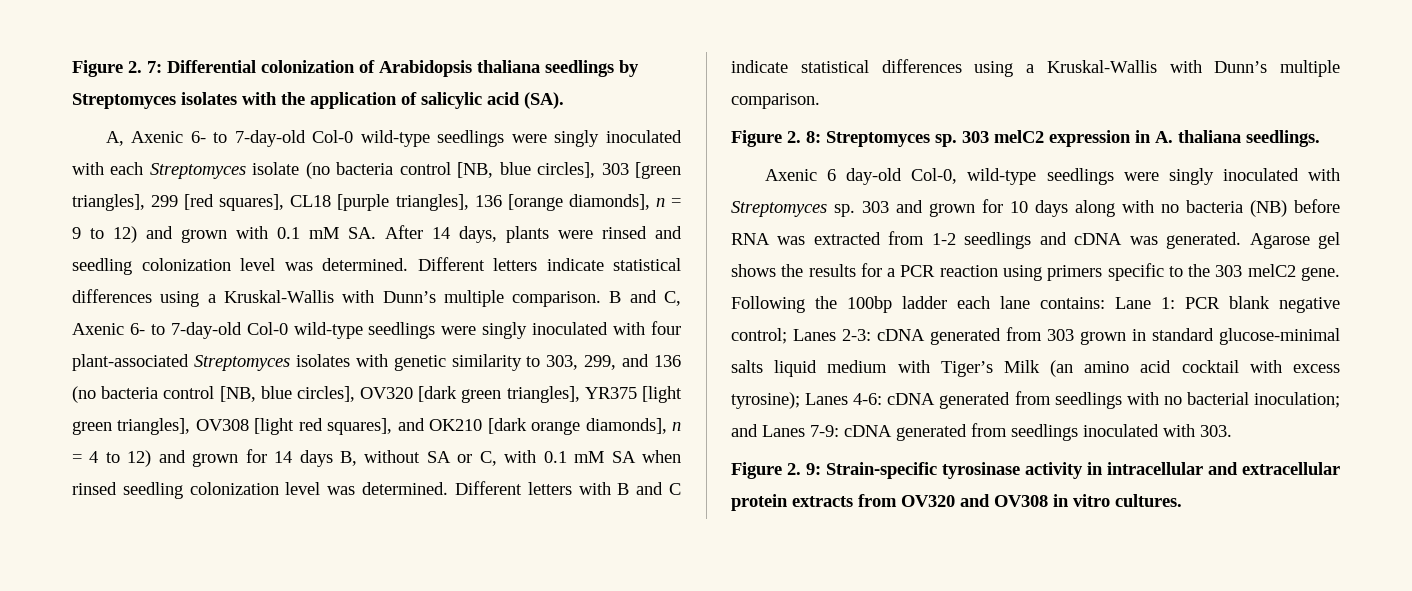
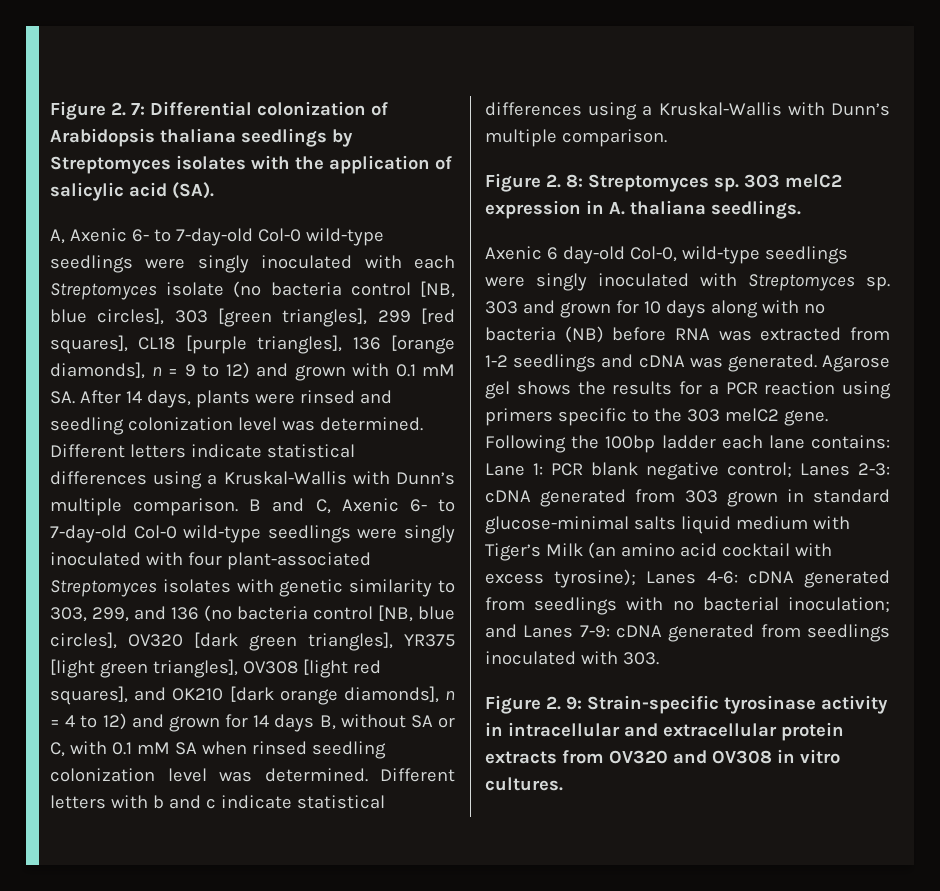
- Different letters with B and C indicate statistical differences using a Kruskal-Wallis with Dunn’s multiple comparison.
+ Different letters with b and c indicate statistical differences using a Kruskal-Wallis with Dunn’s multiple comparison.

